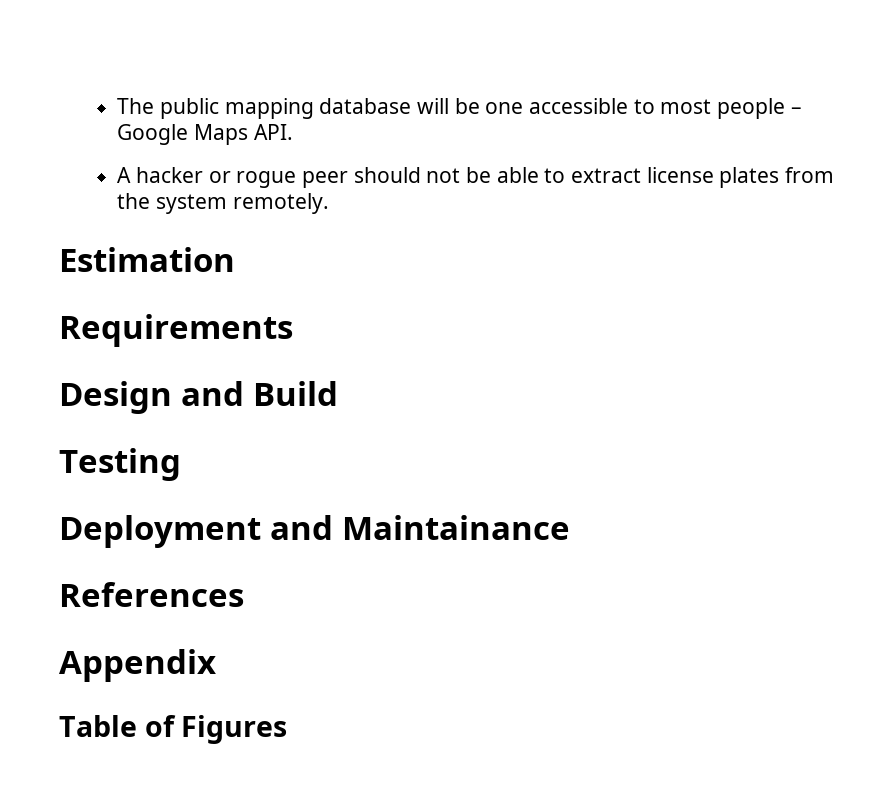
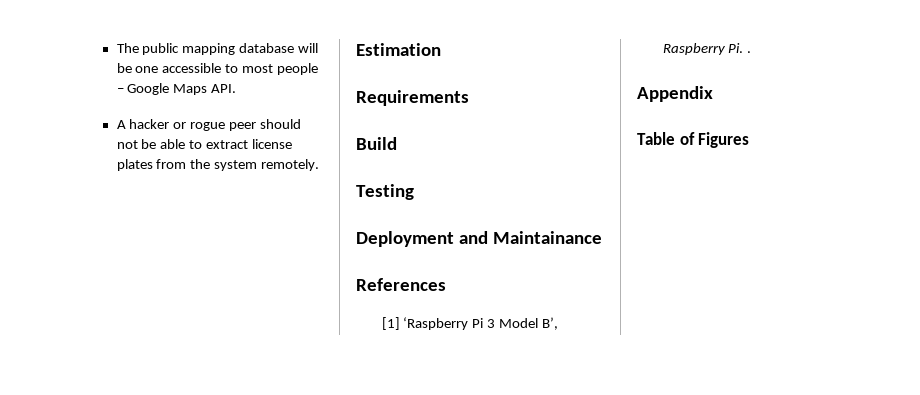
- Design and Build
+ Build
+ [1] ‘Raspberry Pi 3 Model B’, Raspberry Pi. .

